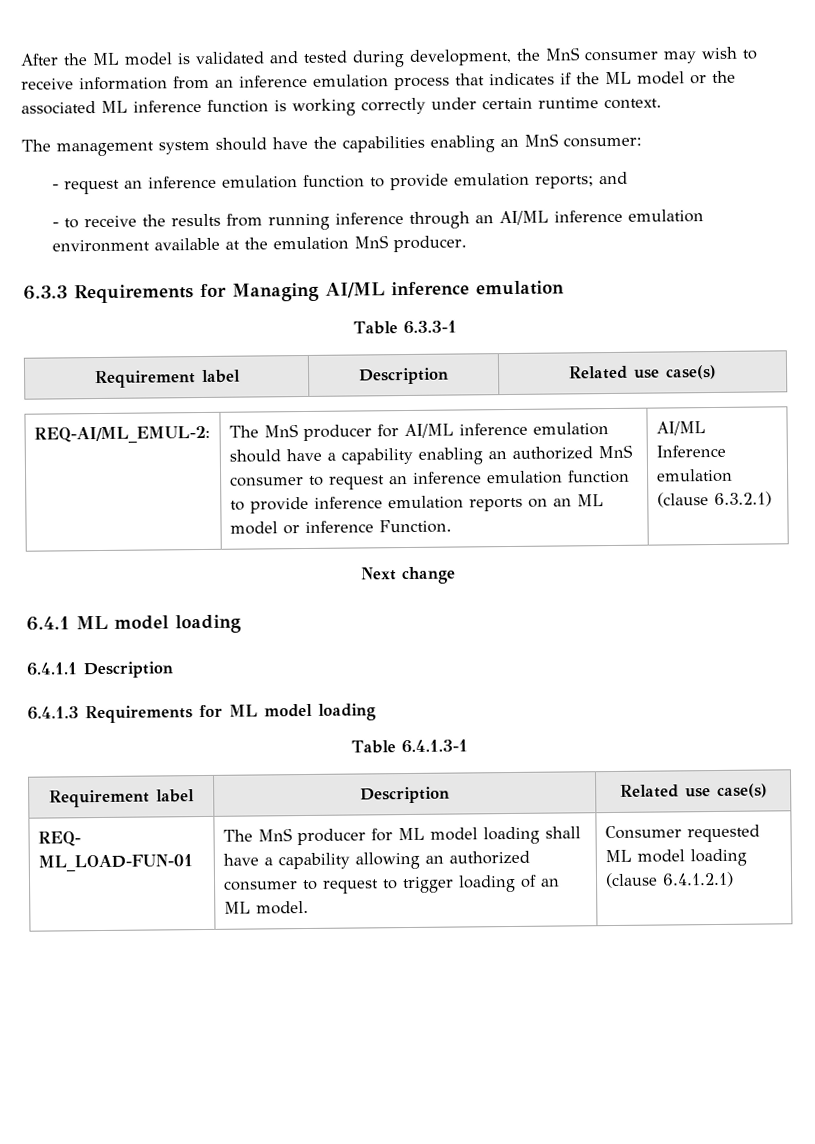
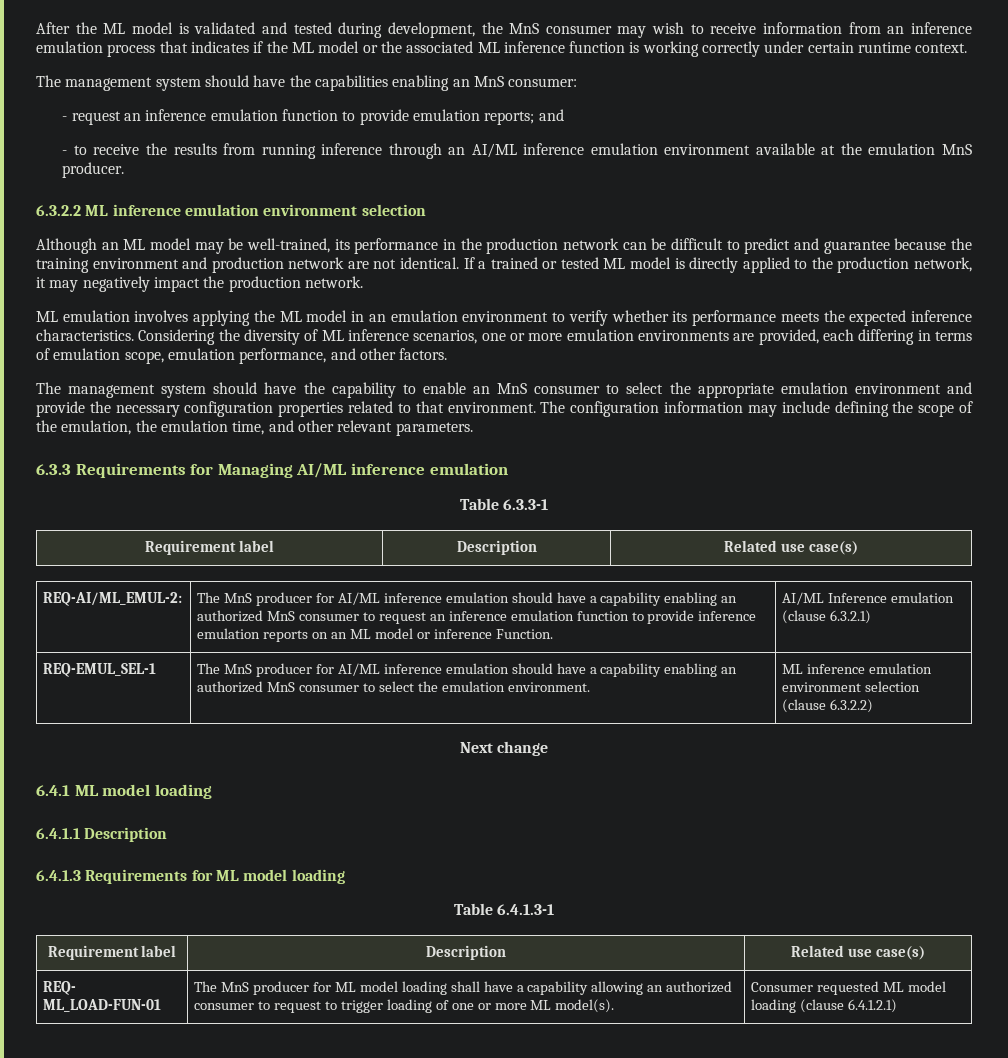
+ 6.3.2.2 ML inference emulation environment selection
+ Although an ML model may be well-trained, its performance in the production network can be difficult to predict and guarantee because the training environment and production network are not identical. If a trained or tested ML model is directly applied to the production network, it may negatively impact the production network.
+ ML emulation involves applying the ML model in an emulation environment to verify whether its performance meets the expected inference characteristics. Considering the diversity of ML inference scenarios, one or more emulation environments are provided, each differing in terms of emulation scope, emulation performance, and other factors.
+ The management system should have the capability to enable an MnS consumer to select the appropriate emulation environment and provide the necessary configuration properties related to that environment. The configuration information may include defining the scope of the emulation, the emulation time, and other relevant parameters.
+ REQ-EMUL_SEL-1 | The MnS producer for AI/ML inference emulation should have a capability enabling an authorized MnS consumer to select the emulation environment. | ML inference emulation environment selection (clause 6.3.2.2)
- REQ- ML_LOAD-FUN-01 | The MnS producer for ML model loading shall have a capability allowing an authorized consumer to request to trigger loading of an ML model. | Consumer requested ML model loading (clause 6.4.1.2.1)
+ REQ- ML_LOAD-FUN-01 | The MnS producer for ML model loading shall have a capability allowing an authorized consumer to request to trigger loading of one or more ML model(s). | Consumer requested ML model loading (clause 6.4.1.2.1)

